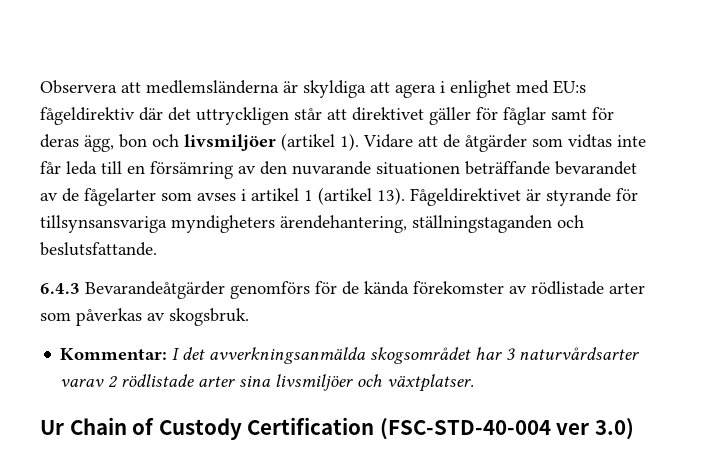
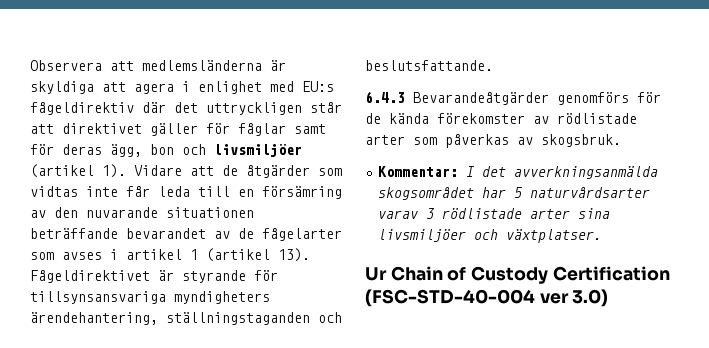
- Kommentar: I det avverkningsanmälda skogsområdet har 3 naturvårdsarter varav 2 rödlistade arter sina livsmiljöer och växtplatser.
+ Kommentar: I det avverkningsanmälda skogsområdet har 5 naturvårdsarter varav 3 rödlistade arter sina livsmiljöer och växtplatser.

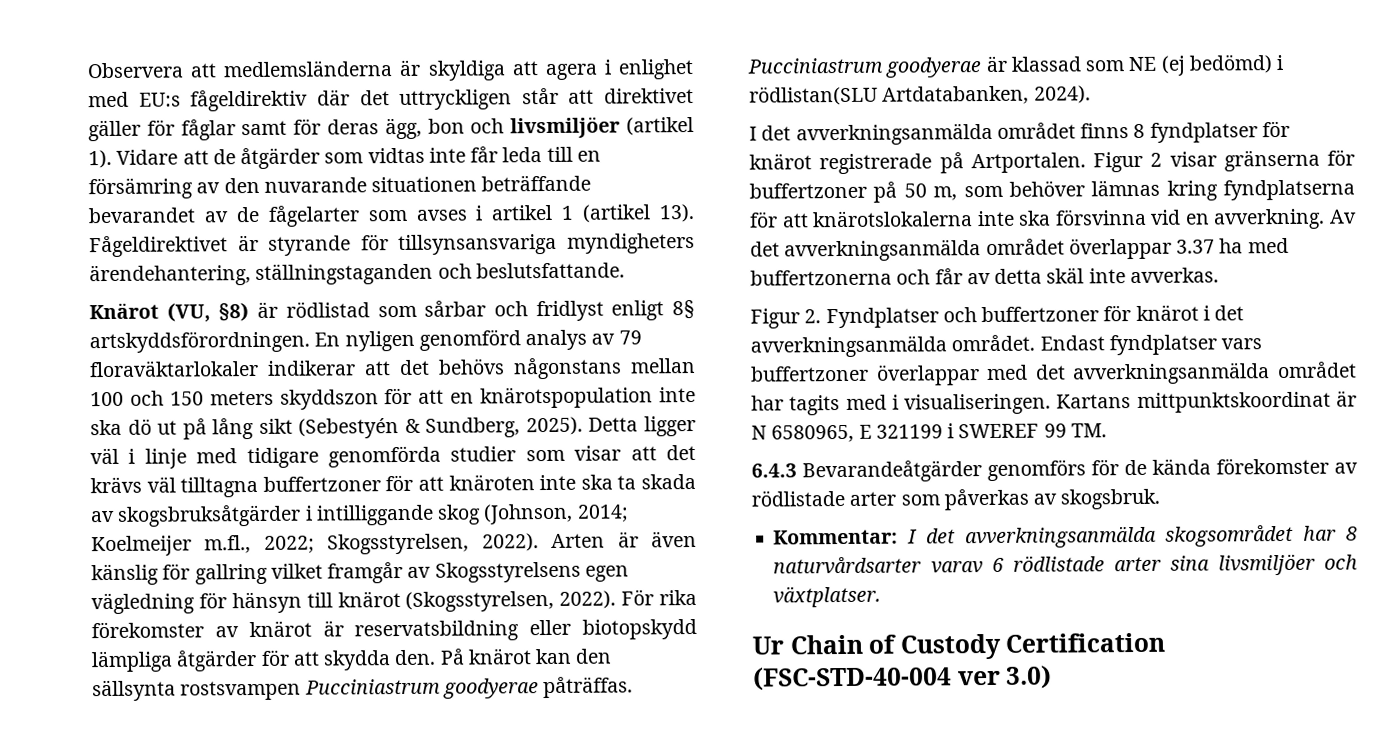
+ Knärot (VU, §8) är rödlistad som sårbar och fridlyst enligt 8§ artskyddsförordningen. En nyligen genomförd analys av 79 floraväktarlokaler indikerar att det behövs någonstans mellan 100 och 150 meters skyddszon för att en knärotspopulation inte ska dö ut på lång sikt (Sebestyén & Sundberg, 2025). Detta ligger väl i linje med tidigare genomförda studier som visar att det krävs väl tilltagna buffertzoner för att knäroten inte ska ta skada av skogsbruksåtgärder i intilliggande skog (Johnson, 2014; Koelmeijer m.fl., 2022; Skogsstyrelsen, 2022). Arten är även känslig för gallring vilket framgår av Skogsstyrelsens egen vägledning för hänsyn till knärot (Skogsstyrelsen, 2022). För rika förekomster av knärot är reservatsbildning eller biotopskydd lämpliga åtgärder för att skydda den. På knärot kan den sällsynta rostsvampen Pucciniastrum goodyerae påträffas. Pucciniastrum goodyerae är klassad som NE (ej bedömd) i rödlistan(SLU Artdatabanken, 2024).
+ I det avverkningsanmälda området finns 8 fyndplatser för knärot registrerade på Artportalen. Figur 2 visar gränserna för buffertzoner på 50 m, som behöver lämnas kring fyndplatserna för att knärotslokalerna inte ska försvinna vid en avverkning. Av det avverkningsanmälda området överlappar 3.37 ha med buffertzonerna och får av detta skäl inte avverkas.
+ Figur 2. Fyndplatser och buffertzoner för knärot i det avverkningsanmälda området. Endast fyndplatser vars buffertzoner överlappar med det avverkningsanmälda området har tagits med i visualiseringen. Kartans mittpunktskoordinat är N 6580965, E 321199 i SWEREF 99 TM.
- Kommentar: I det avverkningsanmälda skogsområdet har 5 naturvårdsarter varav 3 rödlistade arter sina livsmiljöer och växtplatser.
+ Kommentar: I det avverkningsanmälda skogsområdet har 8 naturvårdsarter varav 6 rödlistade arter sina livsmiljöer och växtplatser.

